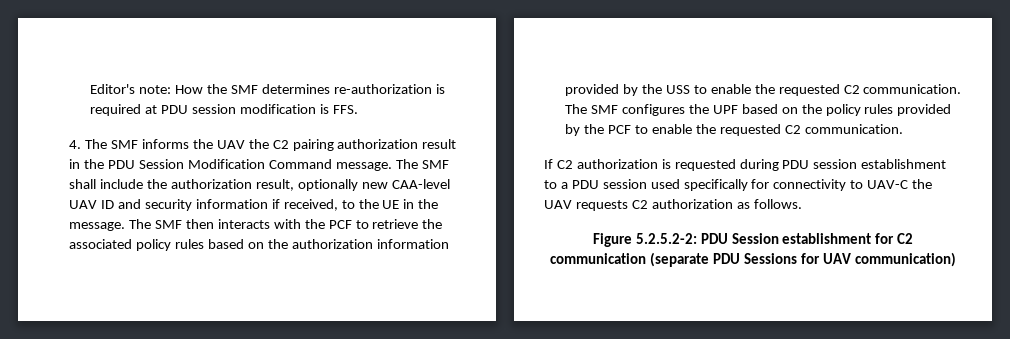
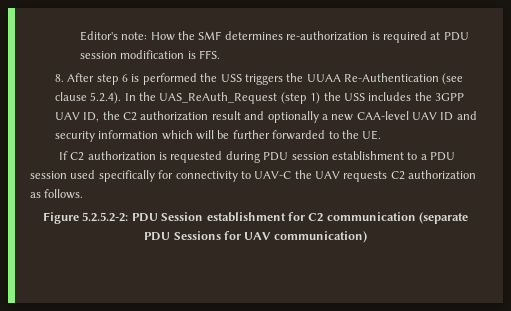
- 4. The SMF informs the UAV the C2 pairing authorization result in the PDU Session Modification Command message. The SMF shall include the authorization result, optionally new CAA-level UAV ID and security information if received, to the UE in the message. The SMF then interacts with the PCF to retrieve the associated policy rules based on the authorization information provided by the USS to enable the requested C2 communication. The SMF configures the UPF based on the policy rules provided by the PCF to enable the requested C2 communication.
+ 8. After step 6 is performed the USS triggers the UUAA Re-Authentication (see clause 5.2.4). In the UAS_ReAuth_Request (step 1) the USS includes the 3GPP UAV ID, the C2 authorization result and optionally a new CAA-level UAV ID and security information which will be further forwarded to the UE.

